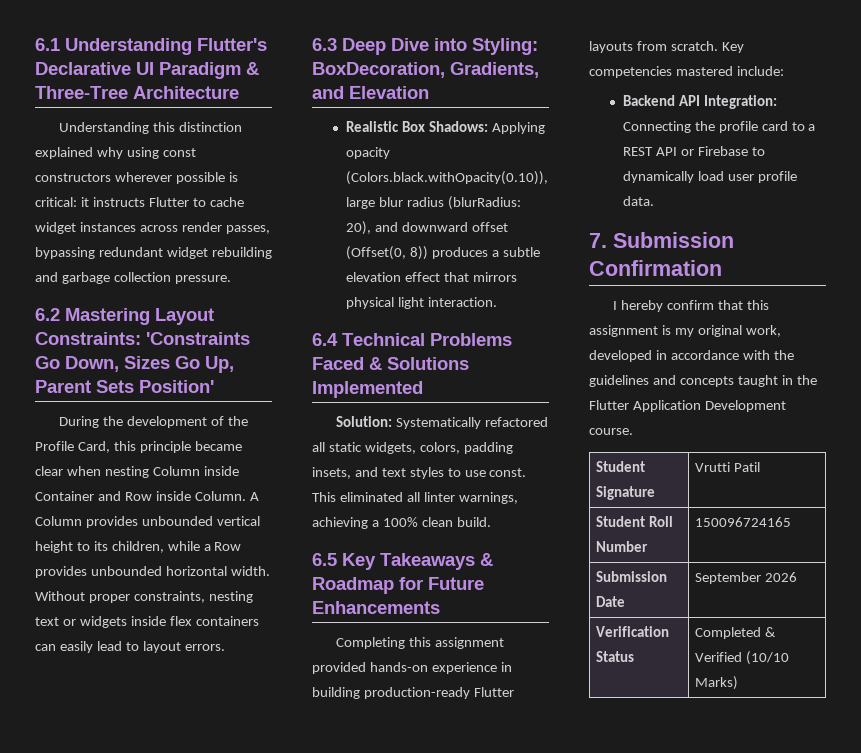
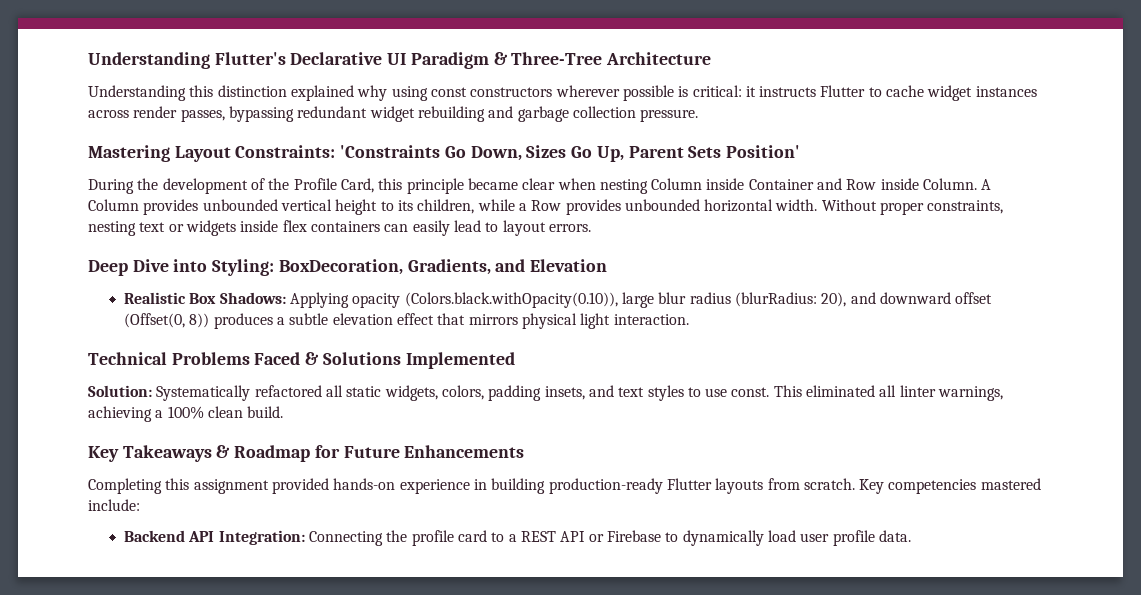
- 6.1 Understanding Flutter's Declarative UI Paradigm & Three-Tree Architecture
+ Understanding Flutter's Declarative UI Paradigm & Three-Tree Architecture
- 6.2 Mastering Layout Constraints: 'Constraints Go Down, Sizes Go Up, Parent Sets Position'
+ Mastering Layout Constraints: 'Constraints Go Down, Sizes Go Up, Parent Sets Position'
- 6.3 Deep Dive into Styling: BoxDecoration, Gradients, and Elevation
+ Deep Dive into Styling: BoxDecoration, Gradients, and Elevation
- 6.4 Technical Problems Faced & Solutions Implemented
+ Technical Problems Faced & Solutions Implemented
- 6.5 Key Takeaways & Roadmap for Future Enhancements
+ Key Takeaways & Roadmap for Future Enhancements
- 7. Submission Confirmation
- I hereby confirm that this assignment is my original work, developed in accordance with the guidelines and concepts taught in the Flutter Application Development course.
- Student Signature | Vrutti Patil
- Student Roll Number | 150096724165
- Submission Date | September 2026
- Verification Status | Completed & Verified (10/10 Marks)

